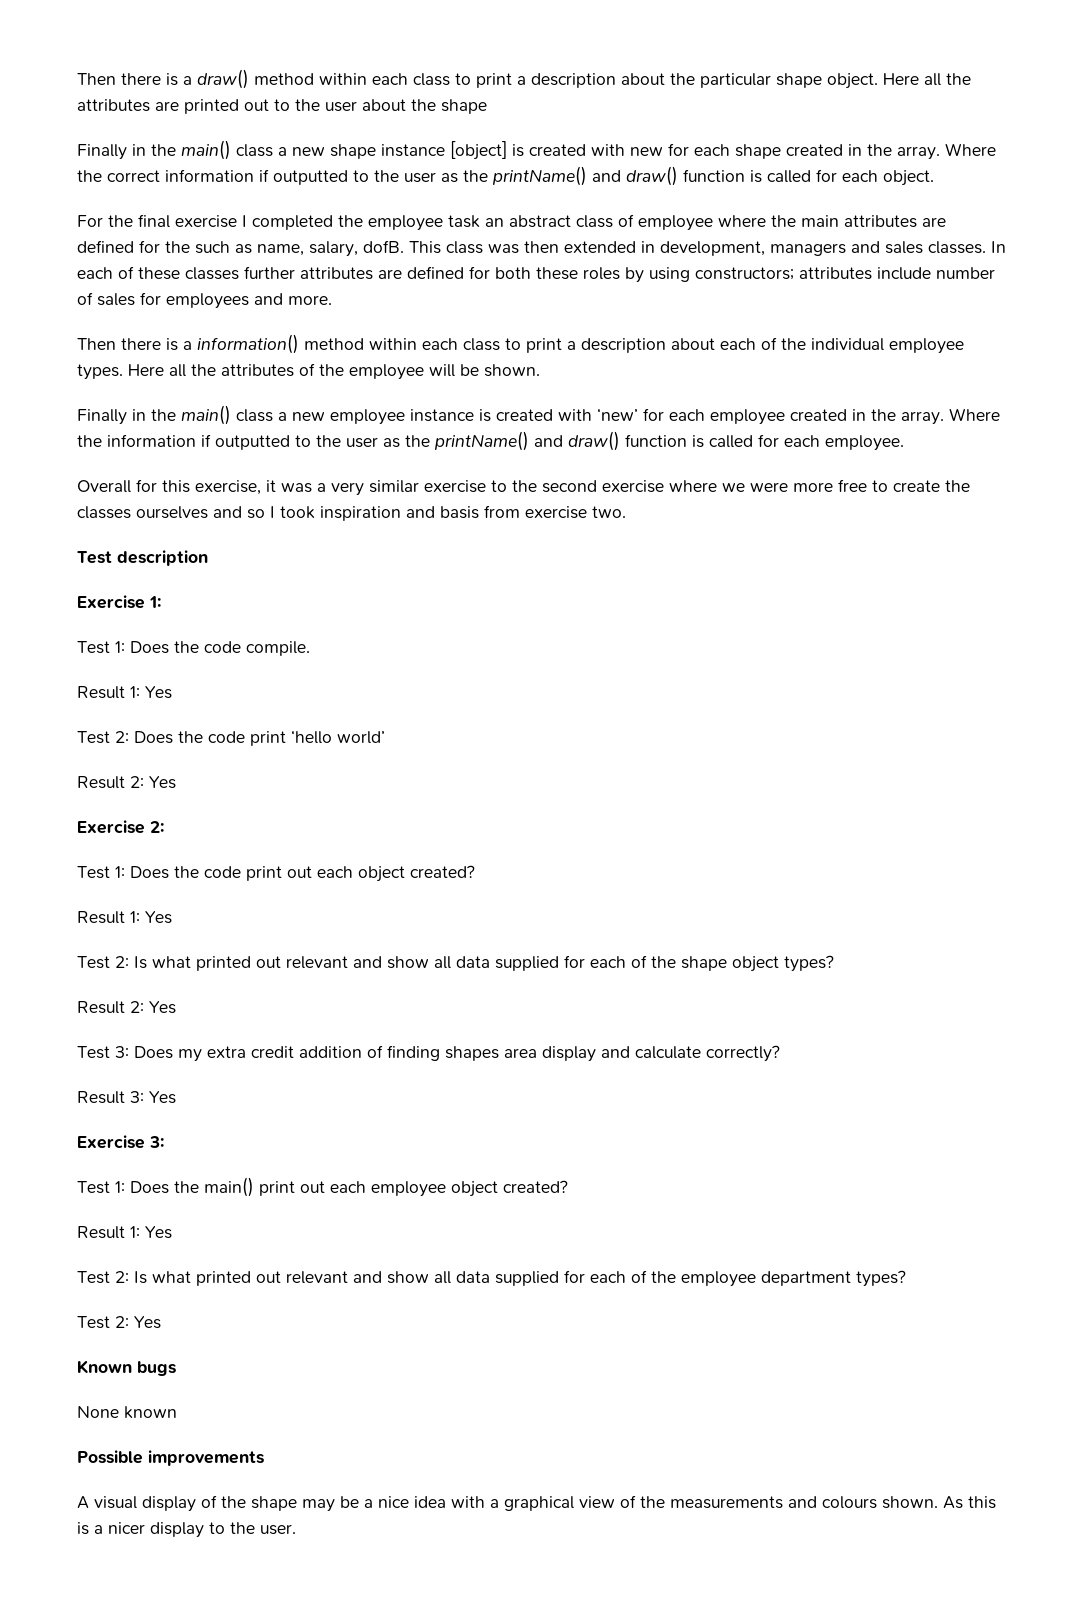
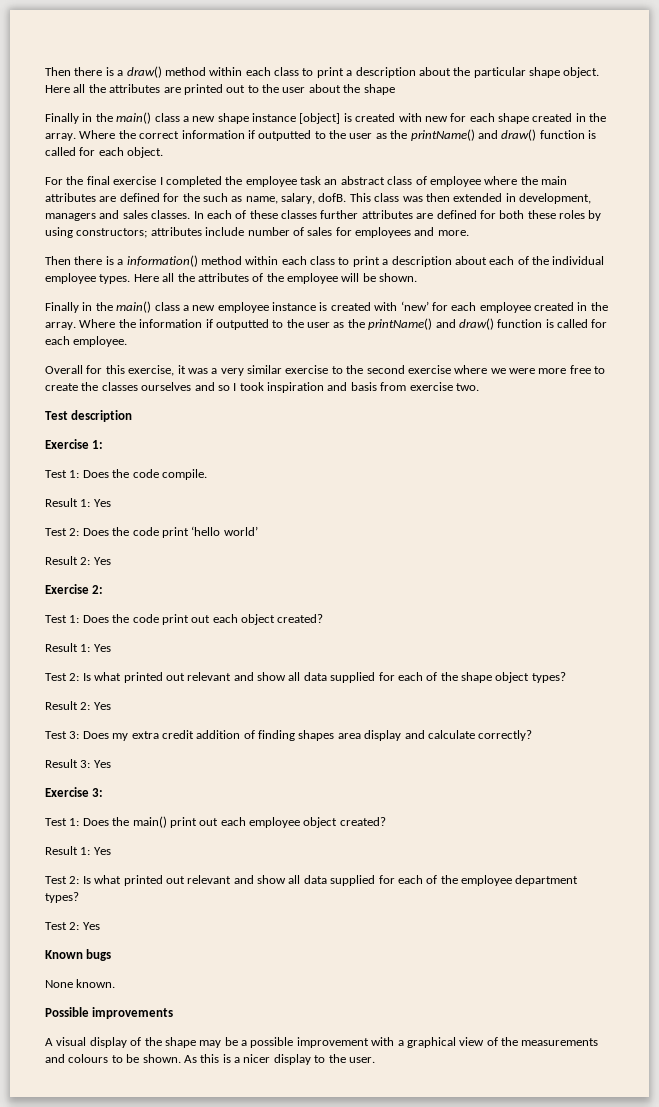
- None known
+ None known.
- A visual display of the shape may be a nice idea with a graphical view of the measurements and colours shown.
+ A visual display of the shape may be a possible improvement with a graphical view of the measurements and colours to be shown.

